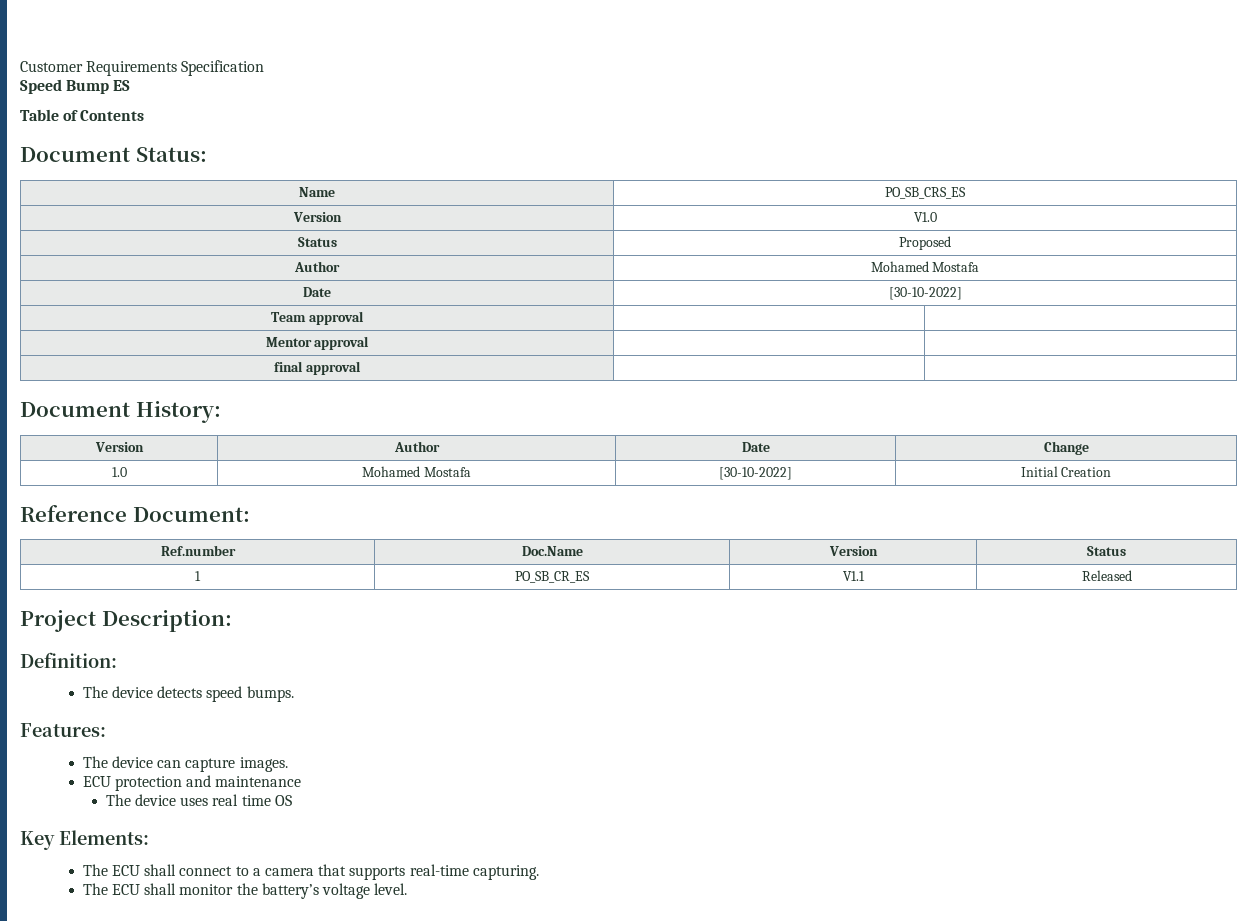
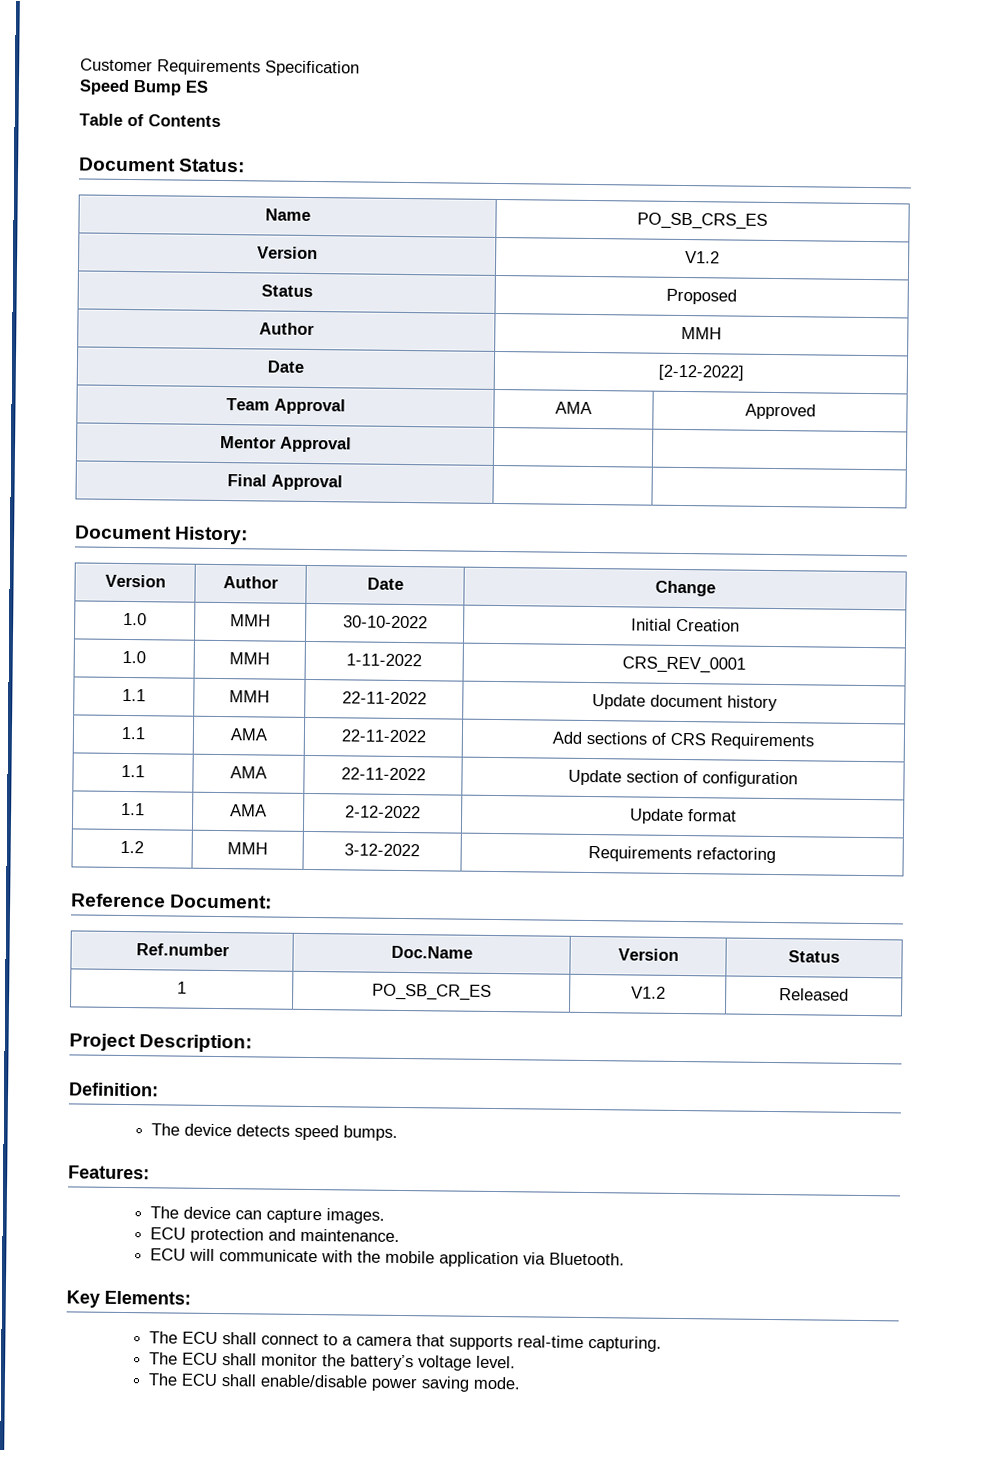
- Version | V1.0
+ Version | V1.2
- Author | Mohamed Mostafa
- Date | [30-10-2022]
+ Author | MMH
+ Date | [2-12-2022]
- Team approval | |
- Mentor approval | |
- final approval | |
+ Team Approval | AMA | Approved
+ Mentor Approval | |
+ Final Approval | |
- 1.0 | Mohamed Mostafa | [30-10-2022] | Initial Creation
+ 1.0 | MMH | 30-10-2022 | Initial Creation
+ 1.0 | MMH | 1-11-2022 | CRS_REV_0001
+ 1.1 | MMH | 22-11-2022 | Update document history
+ 1.1 | AMA | 22-11-2022 | Add sections of CRS Requirements
+ 1.1 | AMA | 22-11-2022 | Update section of configuration
+ 1.1 | AMA | 2-12-2022 | Update format
+ 1.2 | MMH | 3-12-2022 | Requirements refactoring
- 1 | PO_SB_CR_ES | V1.1 | Released
+ 1 | PO_SB_CR_ES | V1.2 | Released
- ECU protection and maintenance
- The device uses real time OS
+ ECU protection and maintenance.
+ ECU will communicate with the mobile application via Bluetooth.
+ The ECU shall enable/disable power saving mode.

